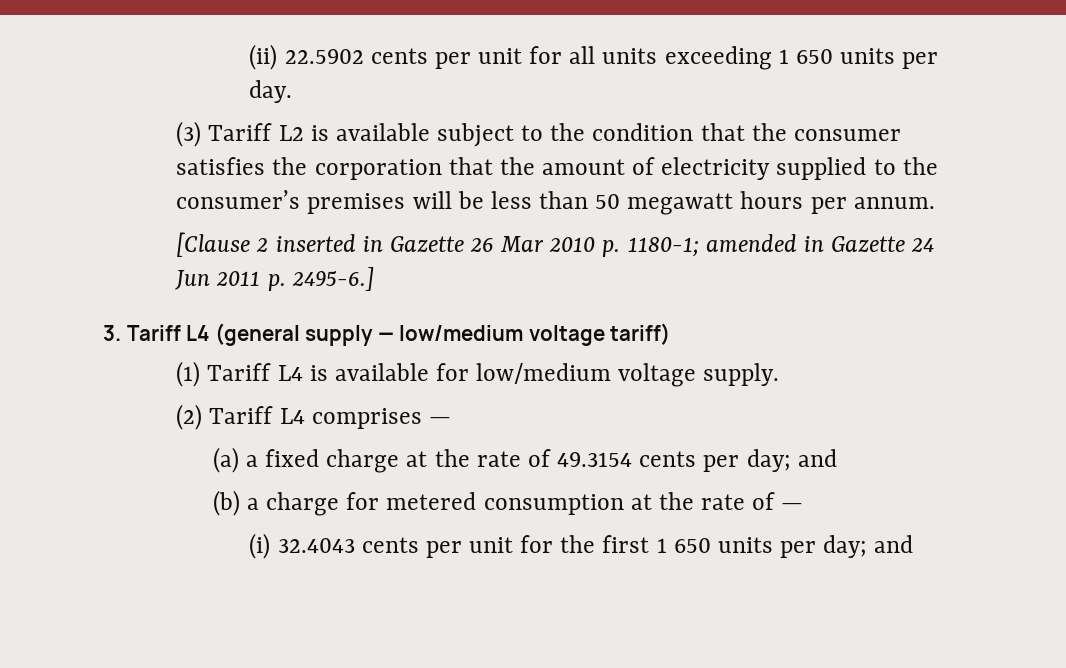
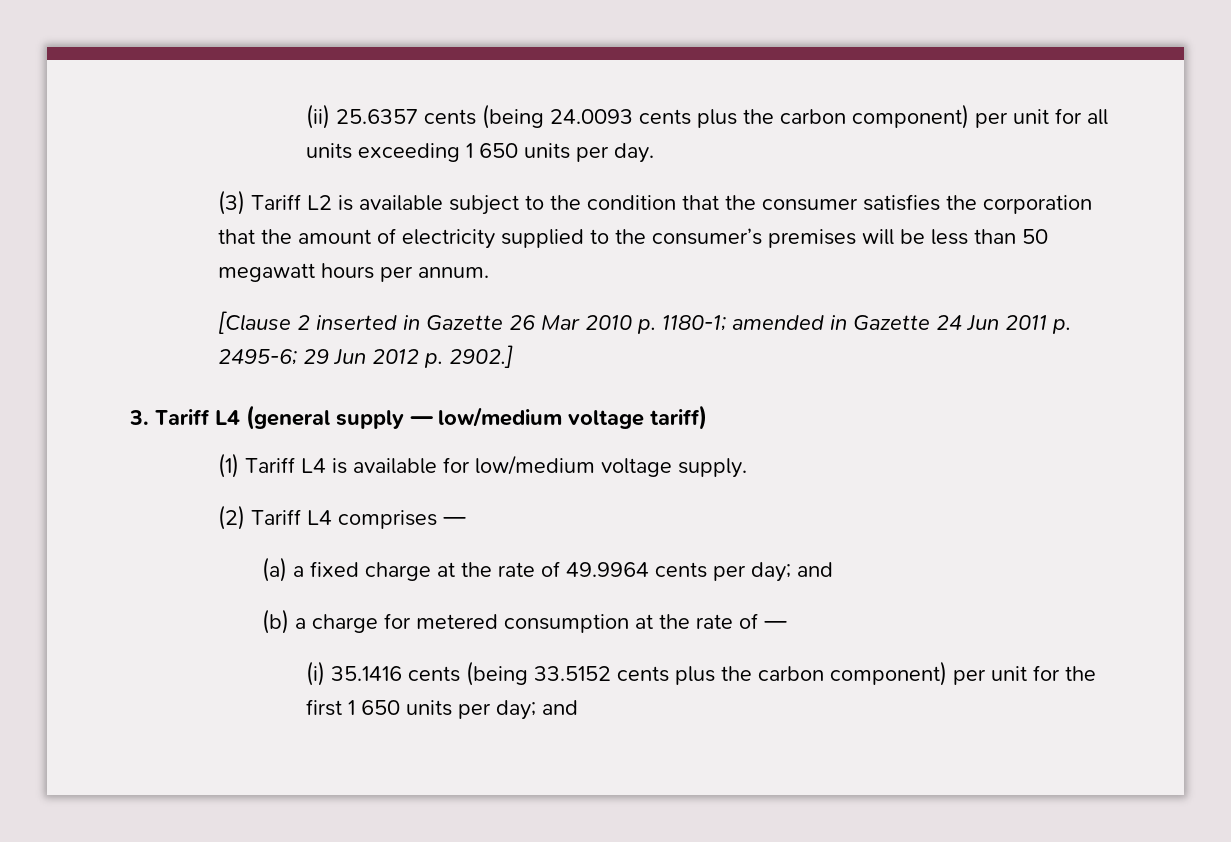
- (ii) 22.5902 cents per unit for all units exceeding 1 650 units per day.
+ (ii) 25.6357 cents (being 24.0093 cents plus the carbon component) per unit for all units exceeding 1 650 units per day.
- [Clause 2 inserted in Gazette 26 Mar 2010 p. 1180-1; amended in Gazette 24 Jun 2011 p. 2495-6.]
+ [Clause 2 inserted in Gazette 26 Mar 2010 p. 1180-1; amended in Gazette 24 Jun 2011 p. 2495-6; 29 Jun 2012 p. 2902.]
- (a) a fixed charge at the rate of 49.3154 cents per day; and
+ (a) a fixed charge at the rate of 49.9964 cents per day; and
- (i) 32.4043 cents per unit for the first 1 650 units per day; and
+ (i) 35.1416 cents (being 33.5152 cents plus the carbon component) per unit for the first 1 650 units per day; and

